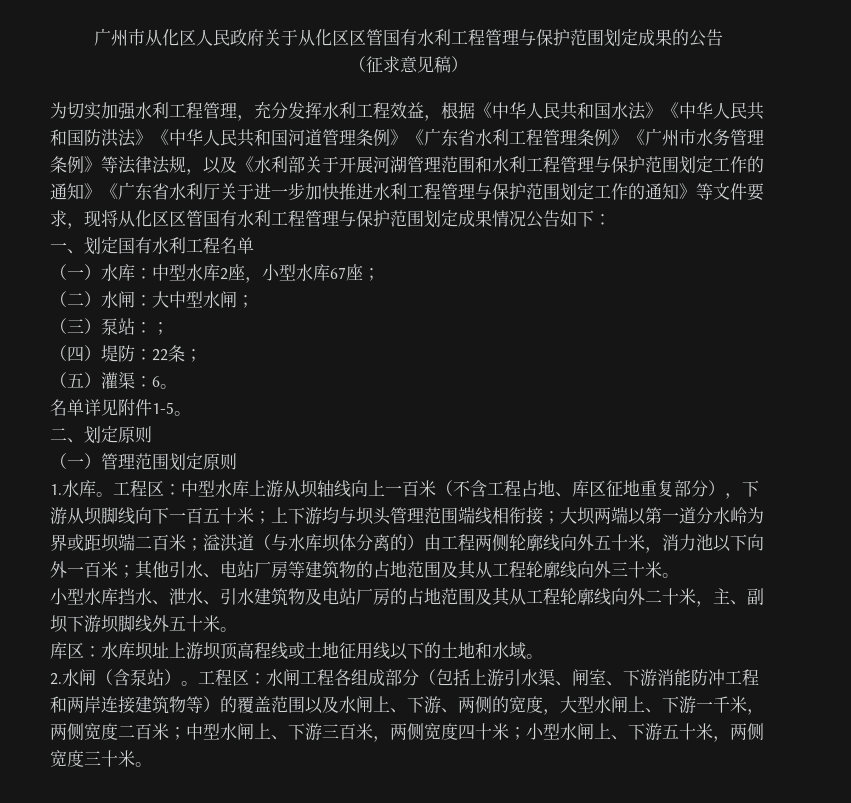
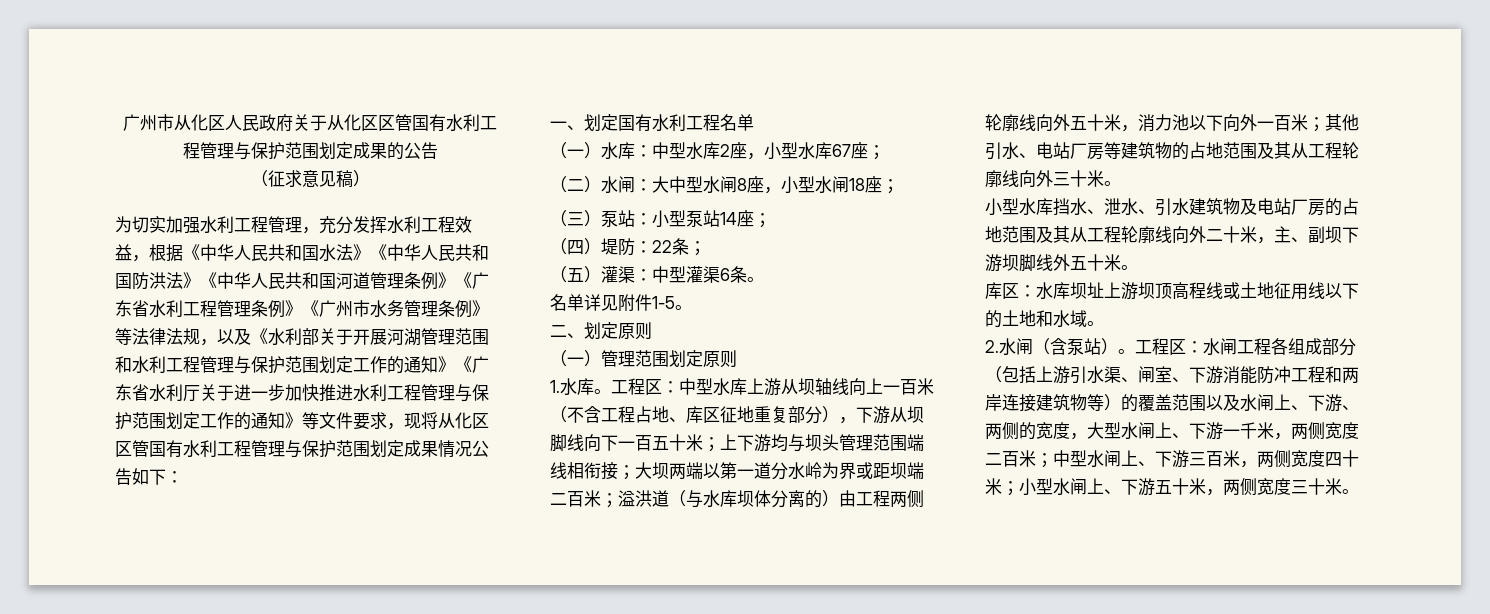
- （二）水闸：大中型水闸；
+ （二）水闸：大中型水闸8座，小型水闸18座；
- （三）泵站：；
+ （三）泵站：小型泵站14座；
- （五）灌渠：6。
+ （五）灌渠：中型灌渠6条。

